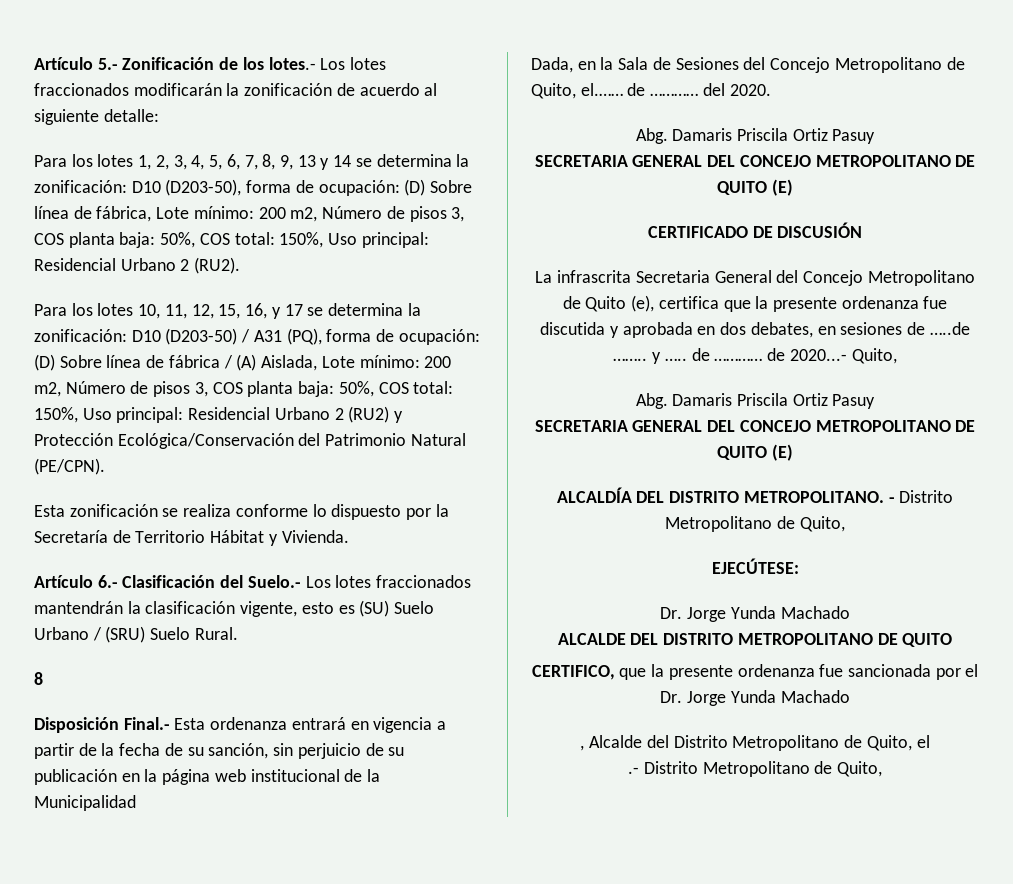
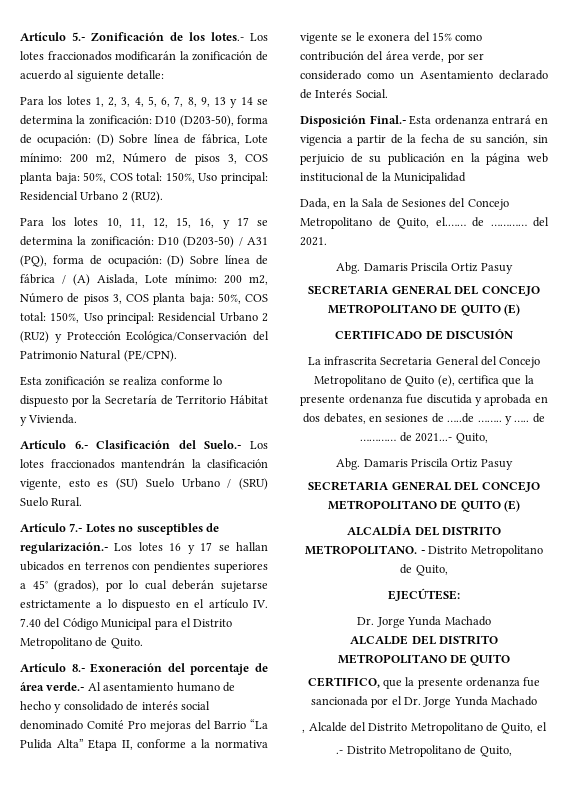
- 8
+ Artículo 7.- Lotes no susceptibles de regularización.- Los lotes 16 y 17 se hallan ubicados en terrenos con pendientes superiores a 45° (grados), por lo cual deberán sujetarse estrictamente a lo dispuesto en el artículo IV. 7.40 del Código Municipal para el Distrito Metropolitano de Quito.
+ Artículo 8.- Exoneración del porcentaje de área verde.- Al asentamiento humano de hecho y consolidado de interés social denominado Comité Pro mejoras del Barrio “La Pulida Alta” Etapa II, conforme a la normativa vigente se le exonera del 15% como contribución del área verde, por ser considerado como un Asentamiento declarado de Interés Social.
- Dada, en la Sala de Sesiones del Concejo Metropolitano de Quito, el.…… de ………… del 2020.
+ Dada, en la Sala de Sesiones del Concejo Metropolitano de Quito, el.…… de ………… del 2021.
- La infrascrita Secretaria General del Concejo Metropolitano de Quito (e), certifica que la presente ordenanza fue discutida y aprobada en dos debates, en sesiones de …..de …….. y ….. de ………… de 2020...- Quito,
+ La infrascrita Secretaria General del Concejo Metropolitano de Quito (e), certifica que la presente ordenanza fue discutida y aprobada en dos debates, en sesiones de …..de …….. y ….. de ………… de 2021...- Quito,

